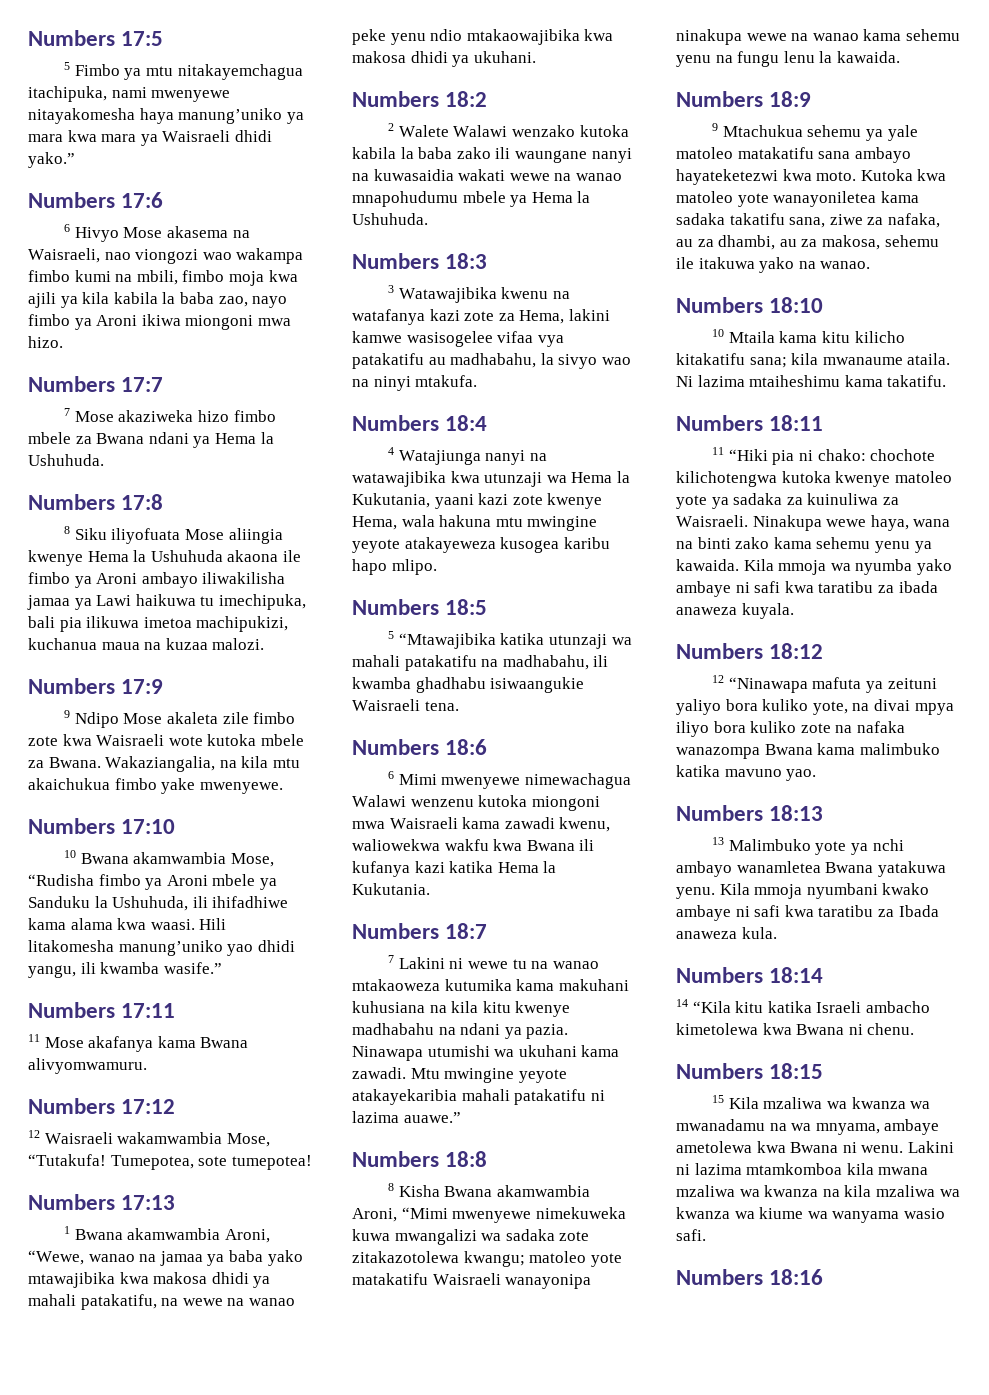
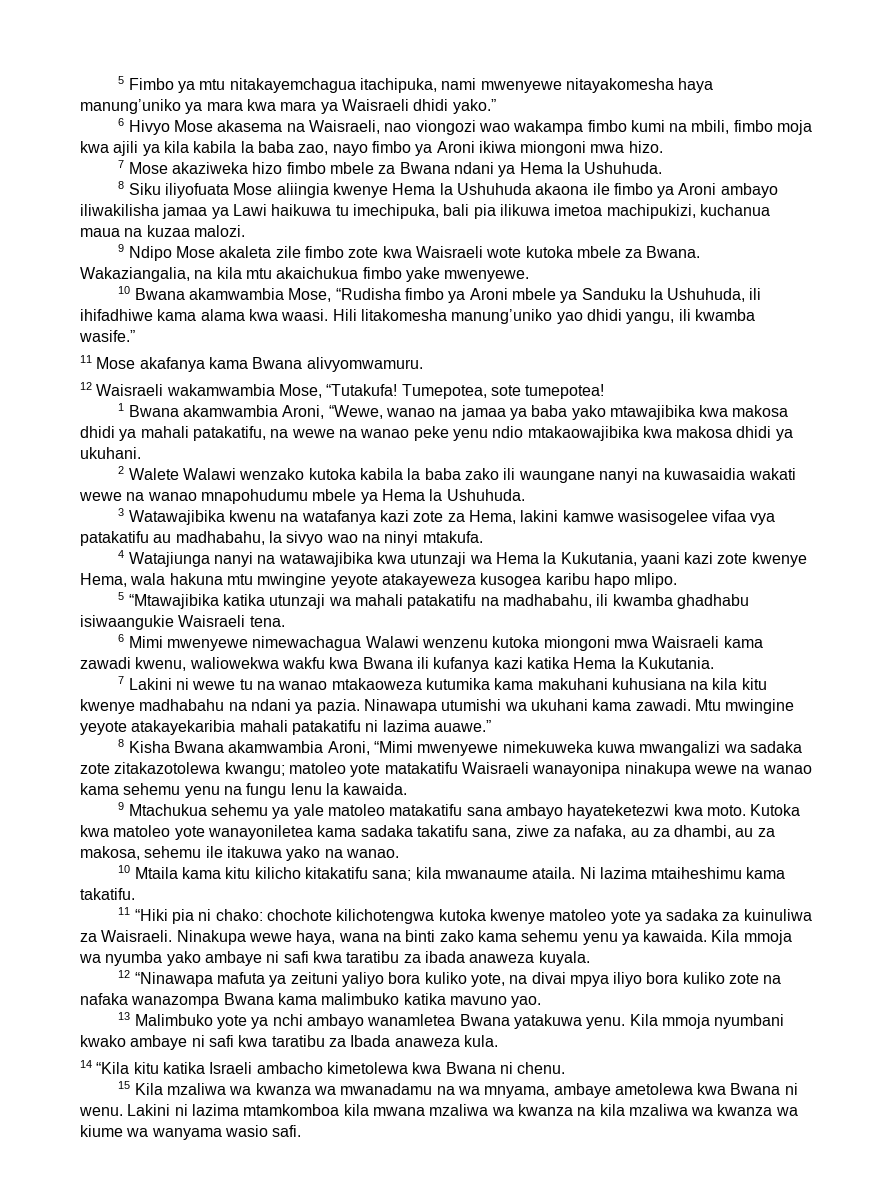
- Numbers 17:5
- Numbers 17:6
- Numbers 17:7
- Numbers 17:8
- Numbers 17:9
- Numbers 17:10
- Numbers 17:11
- Numbers 17:12
- Numbers 17:13
- Numbers 18:2
- Numbers 18:3
- Numbers 18:4
- Numbers 18:5
- Numbers 18:6
- Numbers 18:7
- Numbers 18:8
- Numbers 18:9
- Numbers 18:10
- Numbers 18:11
- Numbers 18:12
- Numbers 18:13
- Numbers 18:14
- Numbers 18:15
- Numbers 18:16

